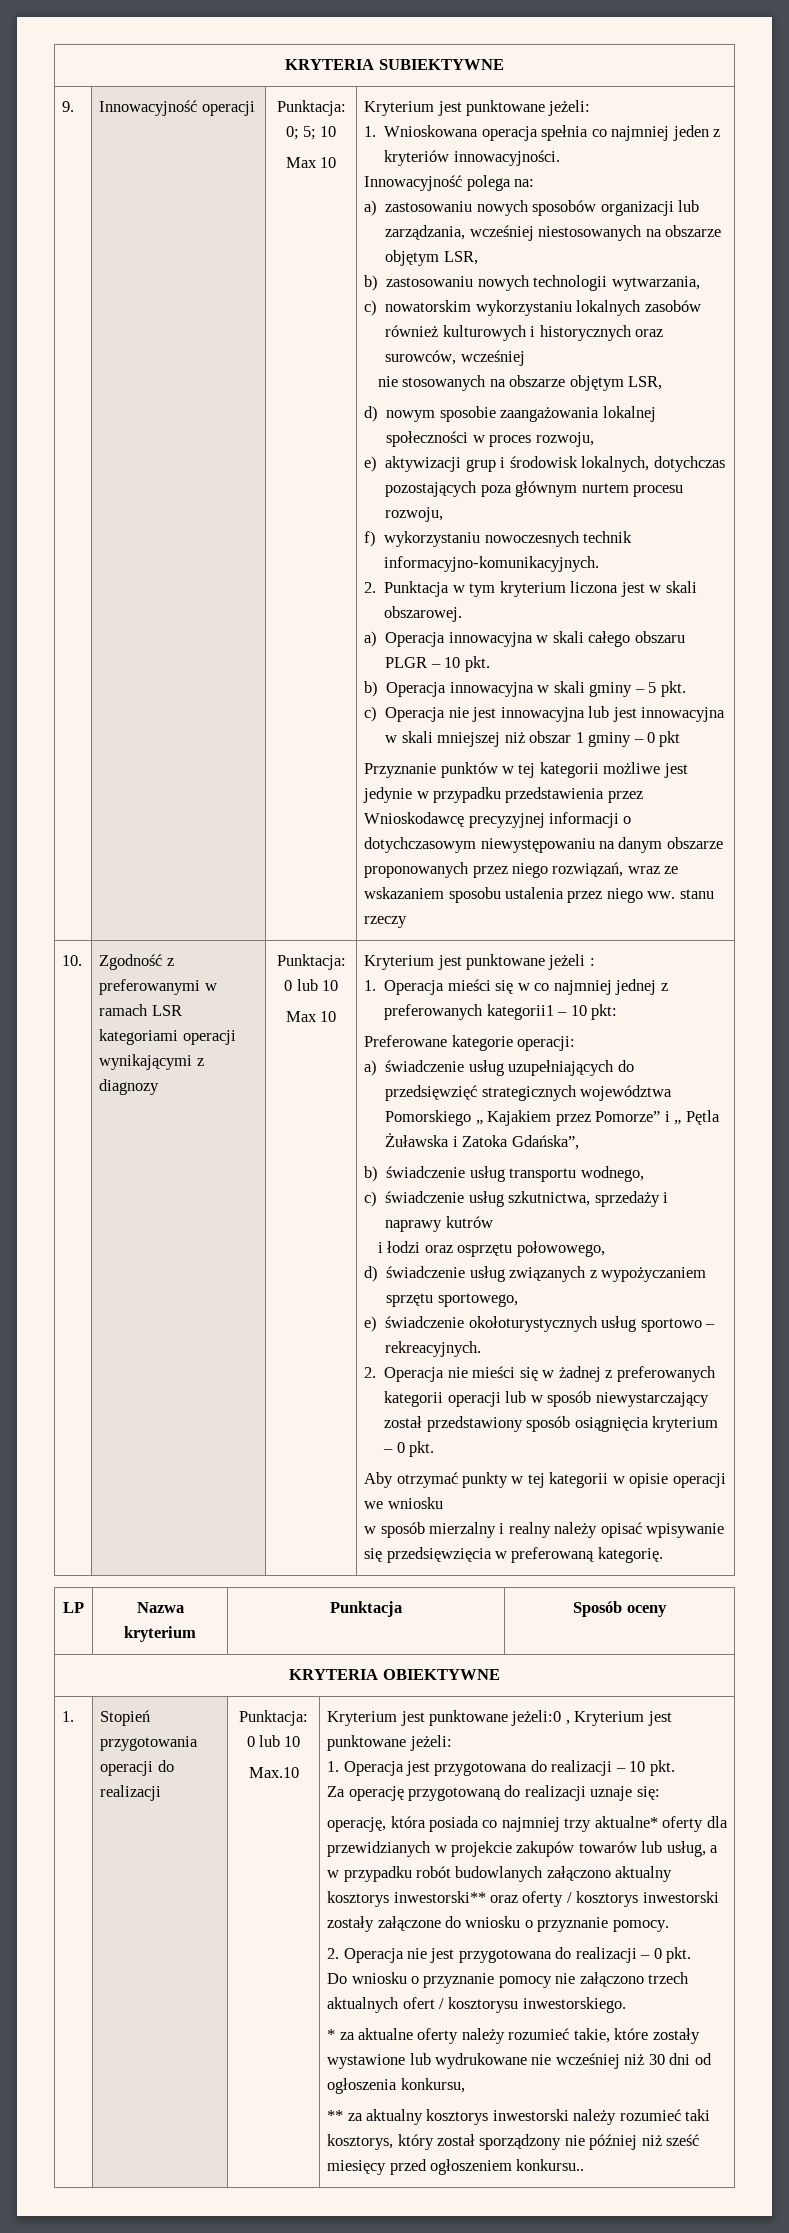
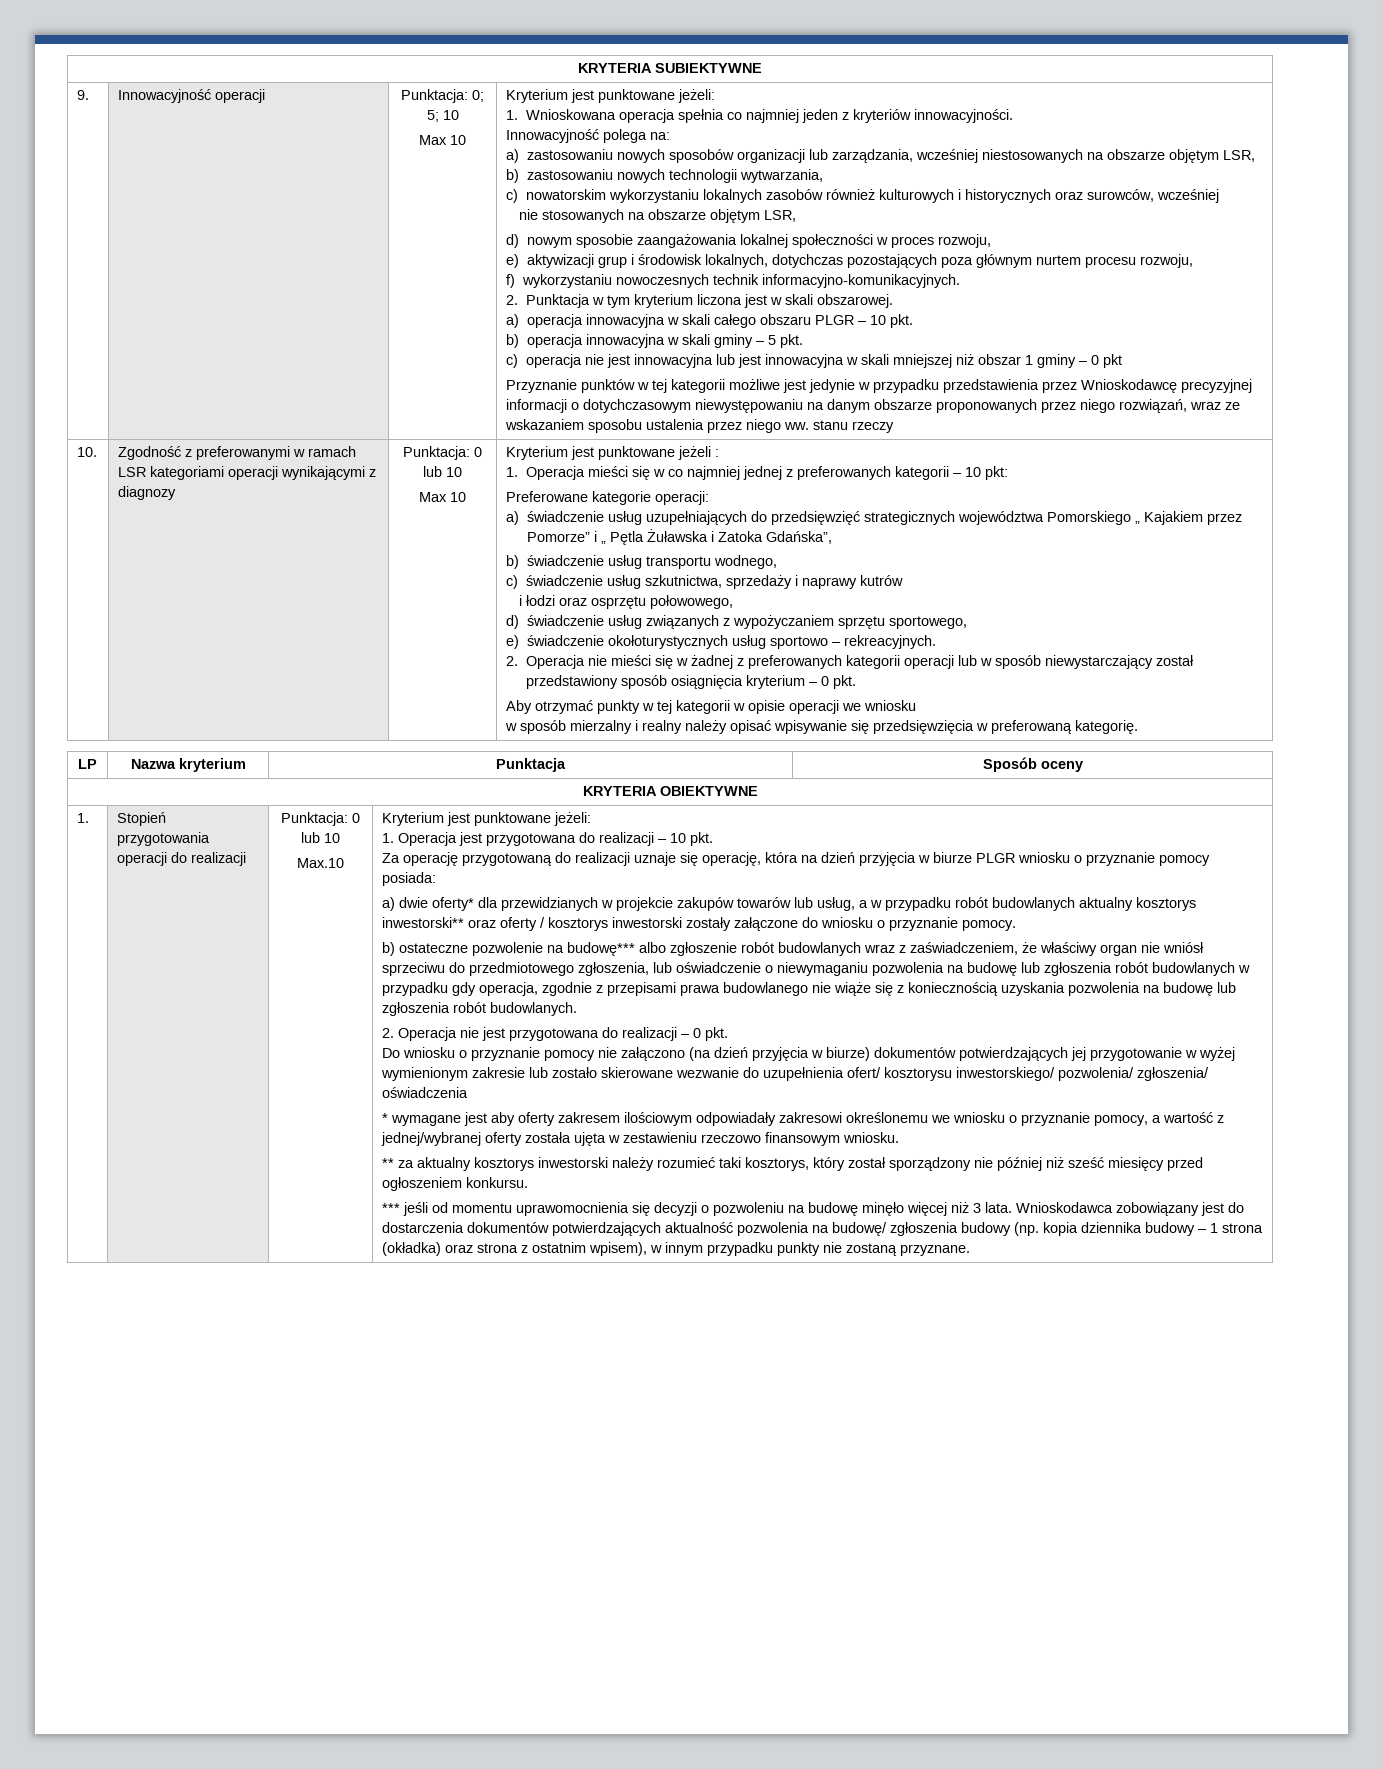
- a) Operacja innowacyjna w skali całego obszaru PLGR – 10 pkt.
+ a) operacja innowacyjna w skali całego obszaru PLGR – 10 pkt.
- b) Operacja innowacyjna w skali gminy – 5 pkt.
+ b) operacja innowacyjna w skali gminy – 5 pkt.
- c) Operacja nie jest innowacyjna lub jest innowacyjna w skali mniejszej niż obszar 1 gminy – 0 pkt
+ c) operacja nie jest innowacyjna lub jest innowacyjna w skali mniejszej niż obszar 1 gminy – 0 pkt
- 1. Operacja mieści się w co najmniej jednej z preferowanych kategorii1 – 10 pkt:
+ 1. Operacja mieści się w co najmniej jednej z preferowanych kategorii – 10 pkt:
- Max.10 | Kryterium jest punktowane jeżeli:0 , Kryterium jest punktowane jeżeli:
+ Max.10 | Kryterium jest punktowane jeżeli:
- Za operację przygotowaną do realizacji uznaje się:
- operację, która posiada co najmniej trzy aktualne* oferty dla przewidzianych w projekcie zakupów towarów lub usług, a w przypadku robót budowlanych załączono aktualny kosztorys inwestorski** oraz oferty / kosztorys inwestorski zostały załączone do wniosku o przyznanie pomocy.
+ Za operację przygotowaną do realizacji uznaje się operację, która na dzień przyjęcia w biurze PLGR wniosku o przyznanie pomocy posiada:
+ a) dwie oferty* dla przewidzianych w projekcie zakupów towarów lub usług, a w przypadku robót budowlanych aktualny kosztorys inwestorski** oraz oferty / kosztorys inwestorski zostały załączone do wniosku o przyznanie pomocy.
+ b) ostateczne pozwolenie na budowę*** albo zgłoszenie robót budowlanych wraz z zaświadczeniem, że właściwy organ nie wniósł sprzeciwu do przedmiotowego zgłoszenia, lub oświadczenie o niewymaganiu pozwolenia na budowę lub zgłoszenia robót budowlanych w przypadku gdy operacja, zgodnie z przepisami prawa budowlanego nie wiąże się z koniecznością uzyskania pozwolenia na budowę lub zgłoszenia robót budowlanych.
- Do wniosku o przyznanie pomocy nie załączono trzech aktualnych ofert / kosztorysu inwestorskiego.
- * za aktualne oferty należy rozumieć takie, które zostały wystawione lub wydrukowane nie wcześniej niż 30 dni od ogłoszenia konkursu,
+ Do wniosku o przyznanie pomocy nie załączono (na dzień przyjęcia w biurze) dokumentów potwierdzających jej przygotowanie w wyżej wymienionym zakresie lub zostało skierowane wezwanie do uzupełnienia ofert/ kosztorysu inwestorskiego/ pozwolenia/ zgłoszenia/ oświadczenia
+ * wymagane jest aby oferty zakresem ilościowym odpowiadały zakresowi określonemu we wniosku o przyznanie pomocy, a wartość z jednej/wybranej oferty została ujęta w zestawieniu rzeczowo finansowym wniosku.
- ** za aktualny kosztorys inwestorski należy rozumieć taki kosztorys, który został sporządzony nie później niż sześć miesięcy przed ogłoszeniem konkursu..
+ ** za aktualny kosztorys inwestorski należy rozumieć taki kosztorys, który został sporządzony nie później niż sześć miesięcy przed ogłoszeniem konkursu.
+ *** jeśli od momentu uprawomocnienia się decyzji o pozwoleniu na budowę minęło więcej niż 3 lata. Wnioskodawca zobowiązany jest do dostarczenia dokumentów potwierdzających aktualność pozwolenia na budowę/ zgłoszenia budowy (np. kopia dziennika budowy – 1 strona (okładka) oraz strona z ostatnim wpisem), w innym przypadku punkty nie zostaną przyznane.

